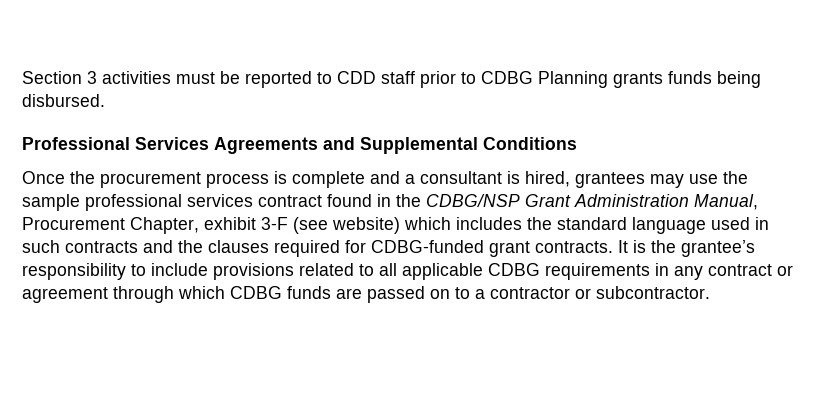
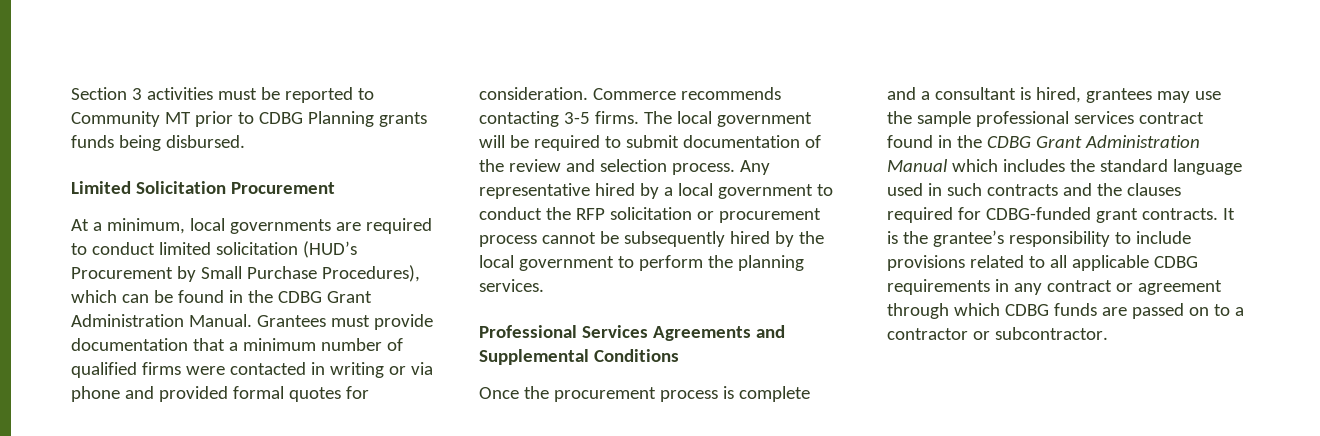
- Section 3 activities must be reported to CDD staff prior to CDBG Planning grants funds being disbursed.
+ Section 3 activities must be reported to Community MT prior to CDBG Planning grants funds being disbursed.
+ Limited Solicitation Procurement
+ At a minimum, local governments are required to conduct limited solicitation (HUD’s Procurement by Small Purchase Procedures), which can be found in the CDBG Grant Administration Manual. Grantees must provide documentation that a minimum number of qualified firms were contacted in writing or via phone and provided formal quotes for consideration. Commerce recommends contacting 3-5 firms. The local government will be required to submit documentation of the review and selection process. Any representative hired by a local government to conduct the RFP solicitation or procurement process cannot be subsequently hired by the local government to perform the planning services.
- Once the procurement process is complete and a consultant is hired, grantees may use the sample professional services contract found in the CDBG/NSP Grant Administration Manual, Procurement Chapter, exhibit 3-F (see website) which includes the standard language used in such contracts and the clauses required for CDBG-funded grant contracts.
+ Once the procurement process is complete and a consultant is hired, grantees may use the sample professional services contract found in the CDBG Grant Administration Manual which includes the standard language used in such contracts and the clauses required for CDBG-funded grant contracts.

